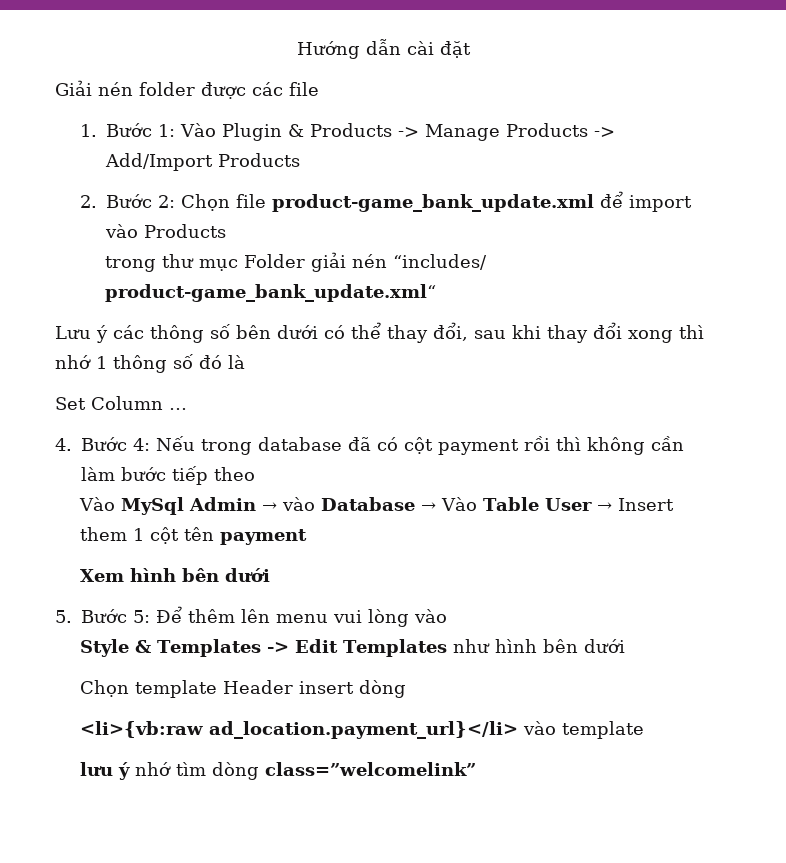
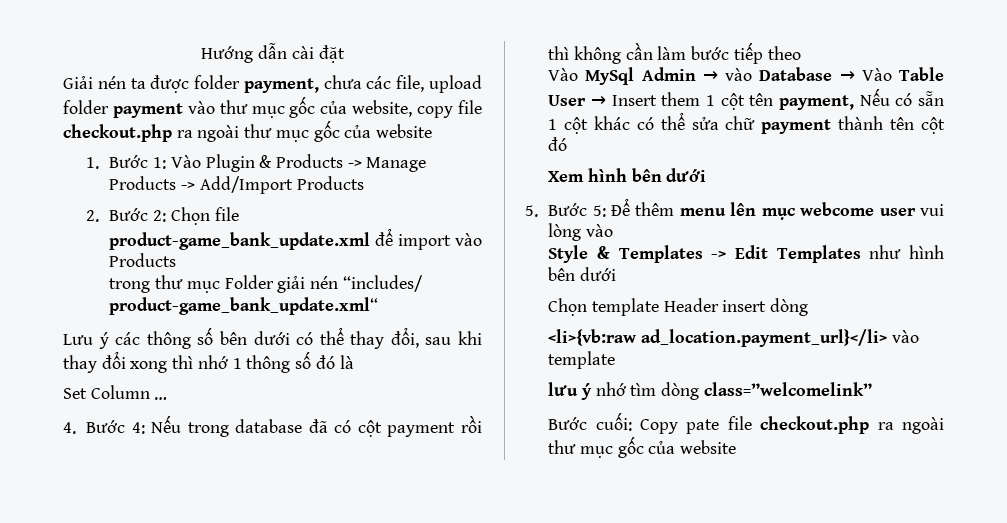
- Giải nén folder được các file
+ Giải nén ta được folder payment, chưa các file, upload folder payment vào thư mục gốc của website, copy file checkout.php ra ngoài thư mục gốc của website
- Vào MySql Admin → vào Database → Vào Table User → Insert them 1 cột tên payment
+ Vào MySql Admin → vào Database → Vào Table User → Insert them 1 cột tên payment, Nếu có sẵn 1 cột khác có thể sửa chữ payment thành tên cột đó
- 5. Bước 5: Để thêm lên menu vui lòng vào
+ 5. Bước 5: Để thêm menu lên mục webcome user vui lòng vào
+ Bước cuối: Copy pate file checkout.php ra ngoài thư mục gốc của website

